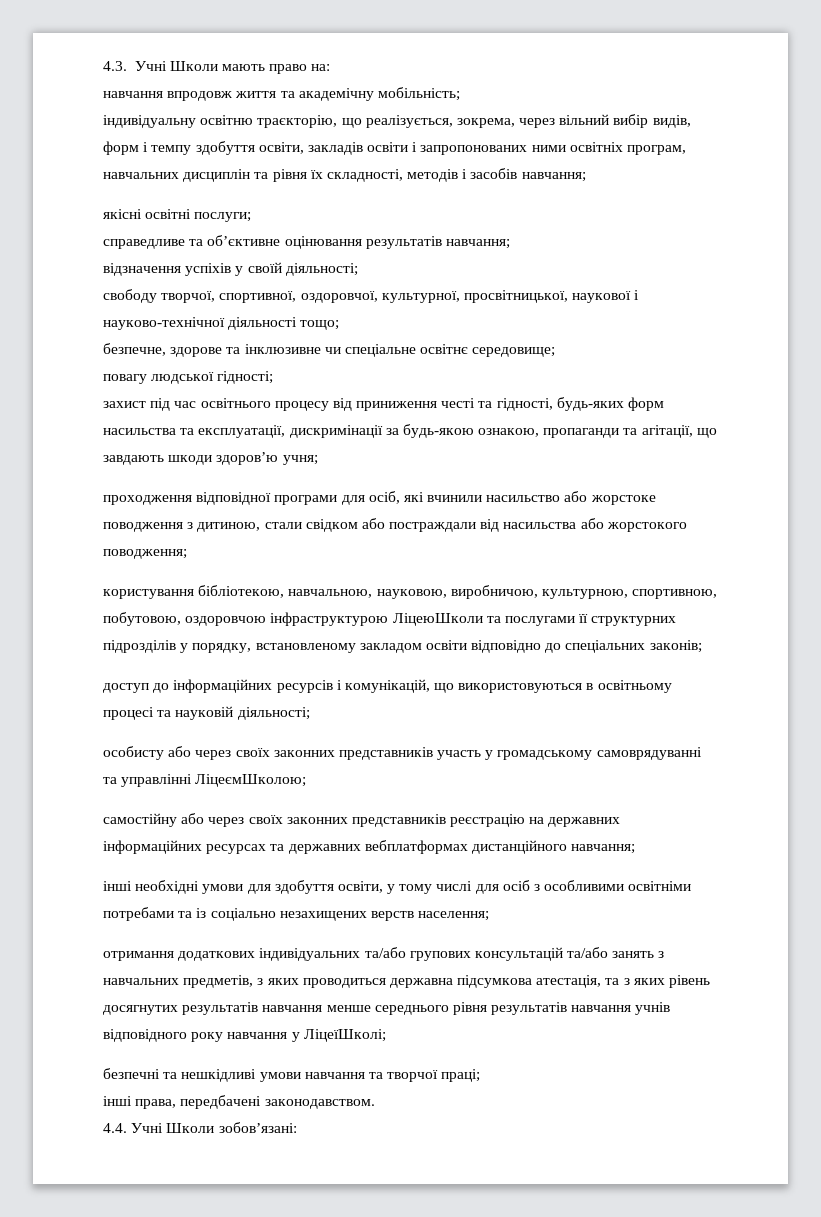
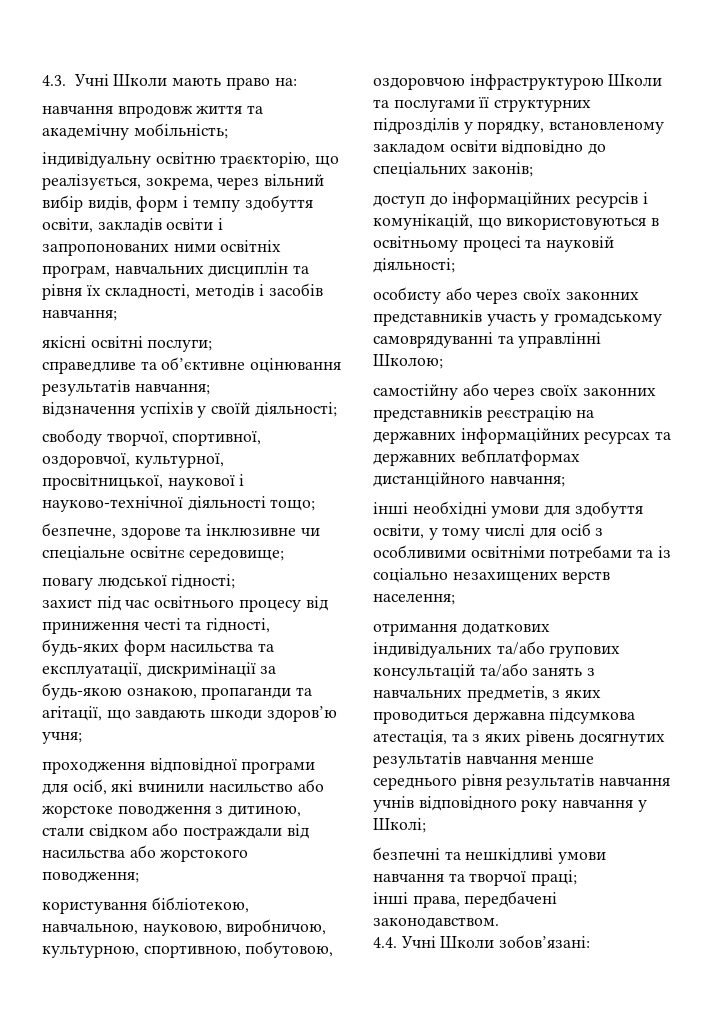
- користування бібліотекою, навчальною, науковою, виробничою, культурною, спортивною, побутовою, оздоровчою інфраструктурою ЛіцеюШколи та послугами її структурних підрозділів у порядку, встановленому закладом освіти відповідно до спеціальних законів;
+ користування бібліотекою, навчальною, науковою, виробничою, культурною, спортивною, побутовою, оздоровчою інфраструктурою Школи та послугами її структурних підрозділів у порядку, встановленому закладом освіти відповідно до спеціальних законів;
- особисту або через своїх законних представників участь у громадському самоврядуванні та управлінні ЛіцеємШколою;
+ особисту або через своїх законних представників участь у громадському самоврядуванні та управлінні Школою;
- отримання додаткових індивідуальних та/або групових консультацій та/або занять з навчальних предметів, з яких проводиться державна підсумкова атестація, та з яких рівень досягнутих результатів навчання менше середнього рівня результатів навчання учнів відповідного року навчання у ЛіцеїШколі;
+ отримання додаткових індивідуальних та/або групових консультацій та/або занять з навчальних предметів, з яких проводиться державна підсумкова атестація, та з яких рівень досягнутих результатів навчання менше середнього рівня результатів навчання учнів відповідного року навчання у Школі;

